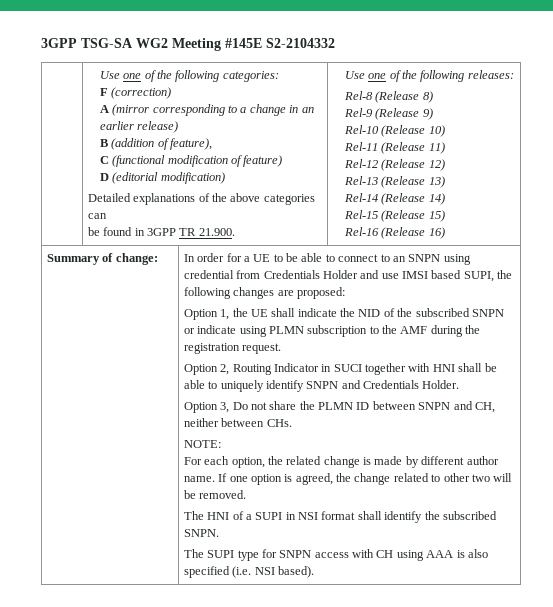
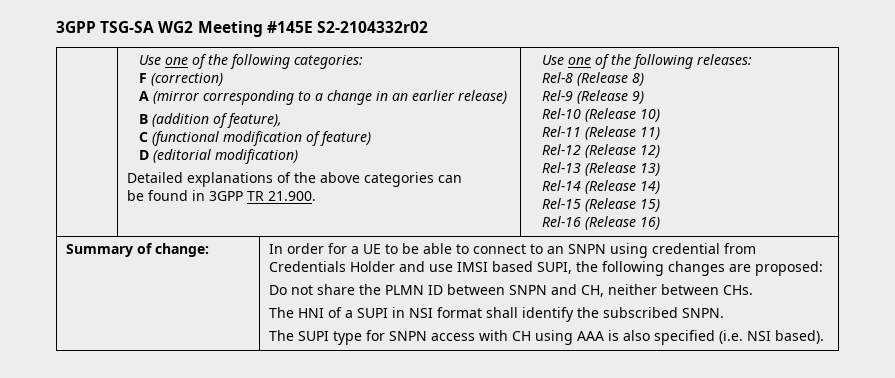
- 3GPP TSG-SA WG2 Meeting #145E S2-2104332
+ 3GPP TSG-SA WG2 Meeting #145E S2-2104332r02
- Option 1, the UE shall indicate the NID of the subscribed SNPN or indicate using PLMN subscription to the AMF during the registration request.
- Option 2, Routing Indicator in SUCI together with HNI shall be able to uniquely identify SNPN and Credentials Holder.
- Option 3, Do not share the PLMN ID between SNPN and CH, neither between CHs.
+ Do not share the PLMN ID between SNPN and CH, neither between CHs.
- NOTE:
- For each option, the related change is made by different author name. If one option is agreed, the change related to other two will be removed.

